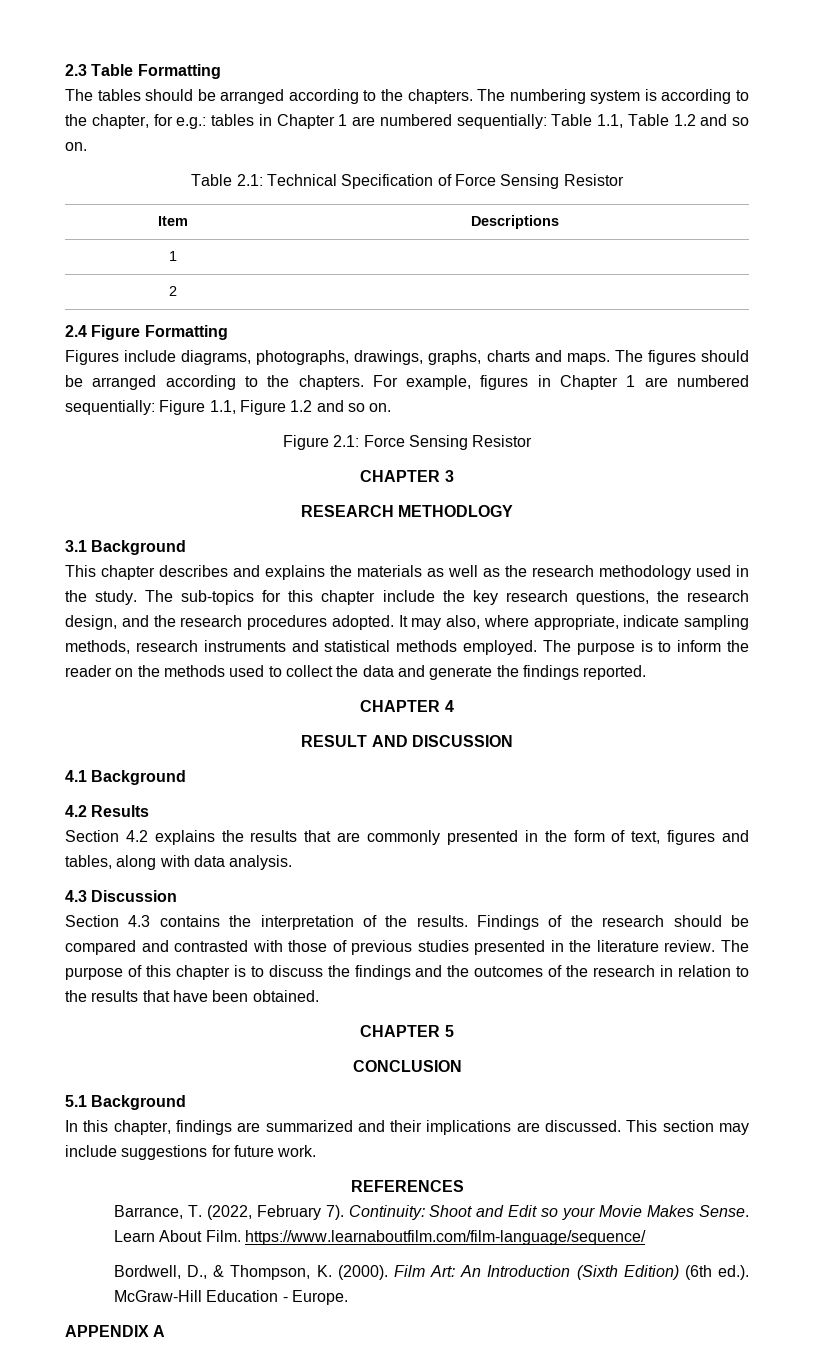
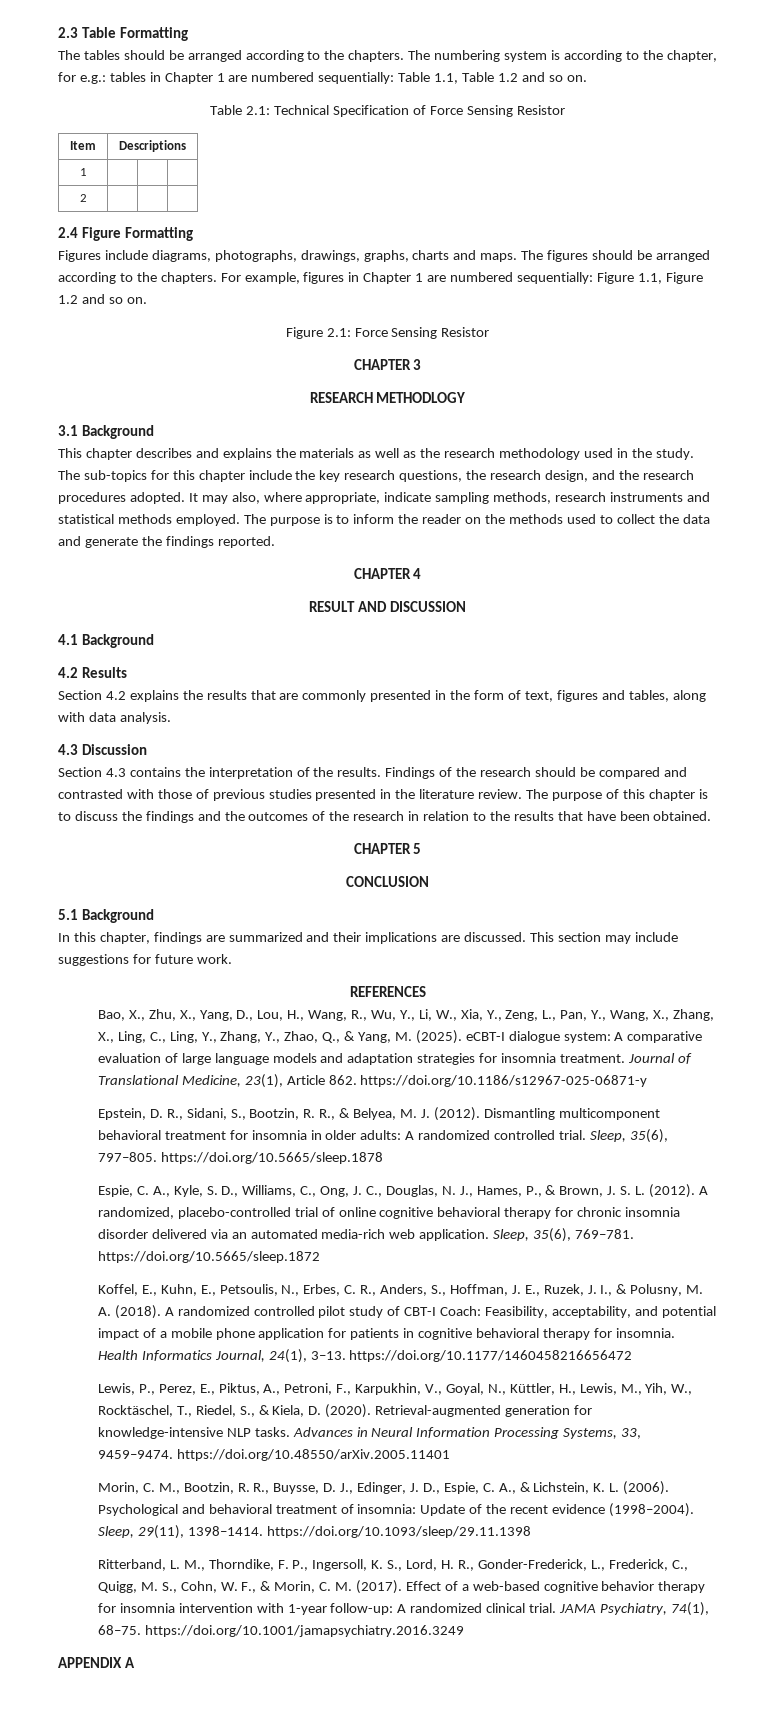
- Barrance, T. (2022, February 7). Continuity: Shoot and Edit so your Movie Makes Sense. Learn About Film. https://www.learnaboutfilm.com/film-language/sequence/
- Bordwell, D., & Thompson, K. (2000). Film Art: An Introduction (Sixth Edition) (6th ed.). McGraw-Hill Education - Europe.
+ Bao, X., Zhu, X., Yang, D., Lou, H., Wang, R., Wu, Y., Li, W., Xia, Y., Zeng, L., Pan, Y., Wang, X., Zhang, X., Ling, C., Ling, Y., Zhang, Y., Zhao, Q., & Yang, M. (2025). eCBT-I dialogue system: A comparative evaluation of large language models and adaptation strategies for insomnia treatment. Journal of Translational Medicine, 23(1), Article 862. https://doi.org/10.1186/s12967-025-06871-y
+ Epstein, D. R., Sidani, S., Bootzin, R. R., & Belyea, M. J. (2012). Dismantling multicomponent behavioral treatment for insomnia in older adults: A randomized controlled trial. Sleep, 35(6), 797–805. https://doi.org/10.5665/sleep.1878
+ Espie, C. A., Kyle, S. D., Williams, C., Ong, J. C., Douglas, N. J., Hames, P., & Brown, J. S. L. (2012). A randomized, placebo-controlled trial of online cognitive behavioral therapy for chronic insomnia disorder delivered via an automated media-rich web application. Sleep, 35(6), 769–781. https://doi.org/10.5665/sleep.1872
+ Koffel, E., Kuhn, E., Petsoulis, N., Erbes, C. R., Anders, S., Hoffman, J. E., Ruzek, J. I., & Polusny, M. A. (2018). A randomized controlled pilot study of CBT-I Coach: Feasibility, acceptability, and potential impact of a mobile phone application for patients in cognitive behavioral therapy for insomnia. Health Informatics Journal, 24(1), 3–13. https://doi.org/10.1177/1460458216656472
+ Lewis, P., Perez, E., Piktus, A., Petroni, F., Karpukhin, V., Goyal, N., Küttler, H., Lewis, M., Yih, W., Rocktäschel, T., Riedel, S., & Kiela, D. (2020). Retrieval-augmented generation for knowledge-intensive NLP tasks. Advances in Neural Information Processing Systems, 33, 9459–9474. https://doi.org/10.48550/arXiv.2005.11401
+ Morin, C. M., Bootzin, R. R., Buysse, D. J., Edinger, J. D., Espie, C. A., & Lichstein, K. L. (2006). Psychological and behavioral treatment of insomnia: Update of the recent evidence (1998–2004). Sleep, 29(11), 1398–1414. https://doi.org/10.1093/sleep/29.11.1398
+ Ritterband, L. M., Thorndike, F. P., Ingersoll, K. S., Lord, H. R., Gonder-Frederick, L., Frederick, C., Quigg, M. S., Cohn, W. F., & Morin, C. M. (2017). Effect of a web-based cognitive behavior therapy for insomnia intervention with 1-year follow-up: A randomized clinical trial. JAMA Psychiatry, 74(1), 68–75. https://doi.org/10.1001/jamapsychiatry.2016.3249

